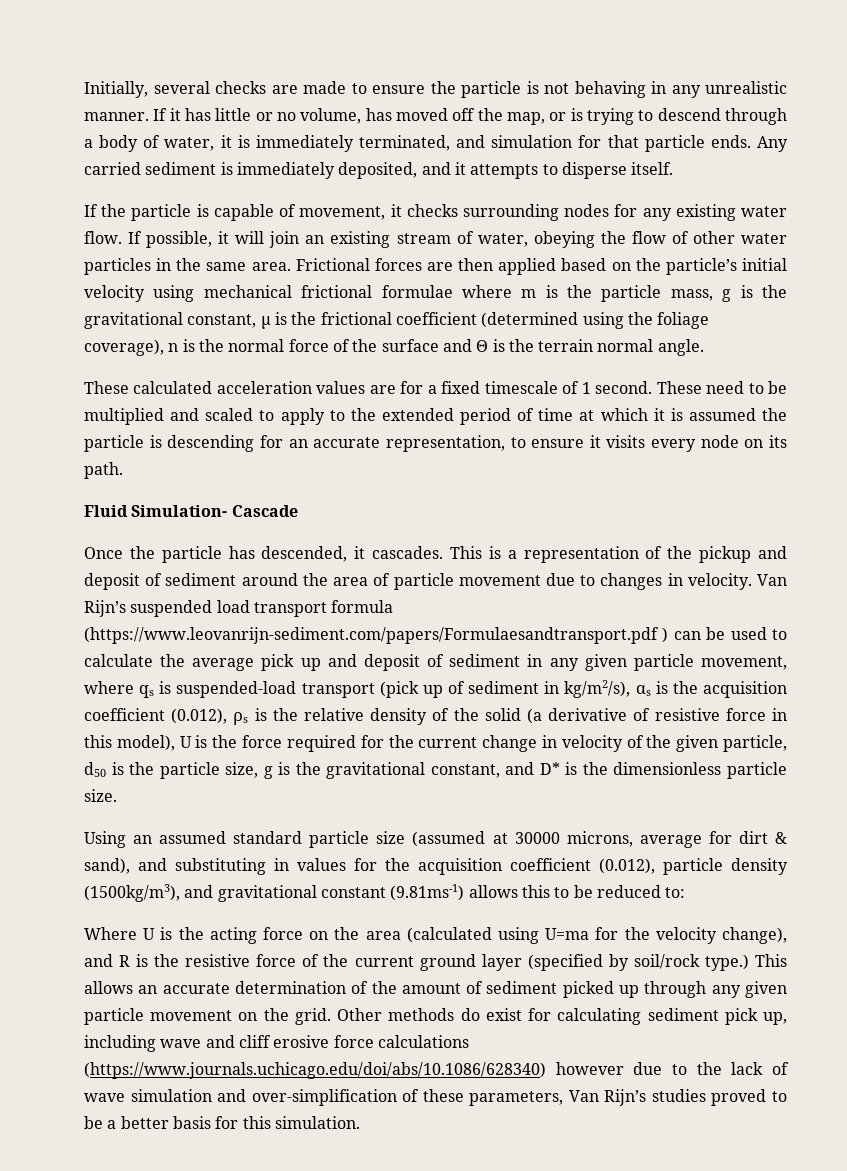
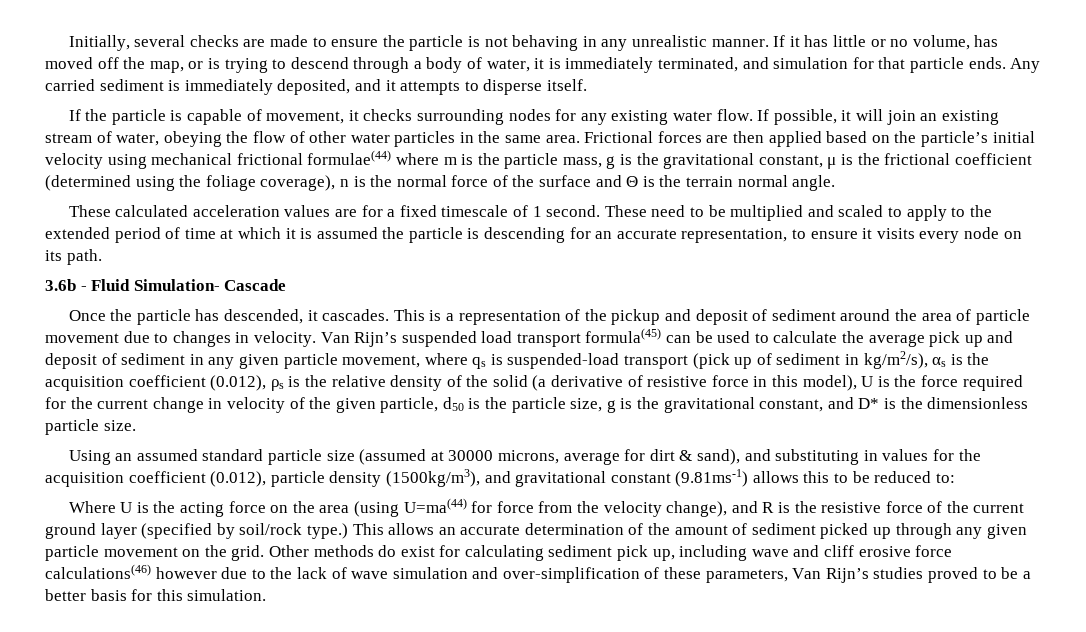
- Frictional forces are then applied based on the particle’s initial velocity using mechanical frictional formulae where m is the particle mass, g is the gravitational constant, μ is the frictional coefficient (determined using the foliage coverage), n is the normal force of the surface and Θ is the terrain normal angle.
+ Frictional forces are then applied based on the particle’s initial velocity using mechanical frictional formulae(44) where m is the particle mass, g is the gravitational constant, μ is the frictional coefficient (determined using the foliage coverage), n is the normal force of the surface and Θ is the terrain normal angle.
- Fluid Simulation- Cascade
+ 3.6b - Fluid Simulation- Cascade
- Van Rijn’s suspended load transport formula (https://www.leovanrijn-sediment.com/papers/Formulaesandtransport.pdf ) can be used to calculate the average pick up and deposit of sediment in any given particle movement, where qs is suspended-load transport (pick up of sediment in kg/m2/s), αs is the acquisition coefficient (0.012), ρs is the relative density of the solid (a derivative of resistive force in this model), U is the force required for the current change in velocity of the given particle, d50 is the particle size, g is the gravitational constant, and D* is the dimensionless particle size.
+ Van Rijn’s suspended load transport formula(45) can be used to calculate the average pick up and deposit of sediment in any given particle movement, where qs is suspended-load transport (pick up of sediment in kg/m2/s), αs is the acquisition coefficient (0.012), ρs is the relative density of the solid (a derivative of resistive force in this model), U is the force required for the current change in velocity of the given particle, d50 is the particle size, g is the gravitational constant, and D* is the dimensionless particle size.
- Where U is the acting force on the area (calculated using U=ma for the velocity change), and R is the resistive force of the current ground layer (specified by soil/rock type.)
+ Where U is the acting force on the area (using U=ma(44) for force from the velocity change), and R is the resistive force of the current ground layer (specified by soil/rock type.)
- Other methods do exist for calculating sediment pick up, including wave and cliff erosive force calculations (https://www.journals.uchicago.edu/doi/abs/10.1086/628340) however due to the lack of wave simulation and over-simplification of these parameters, Van Rijn’s studies proved to be a better basis for this simulation.
+ Other methods do exist for calculating sediment pick up, including wave and cliff erosive force calculations(46) however due to the lack of wave simulation and over-simplification of these parameters, Van Rijn’s studies proved to be a better basis for this simulation.

